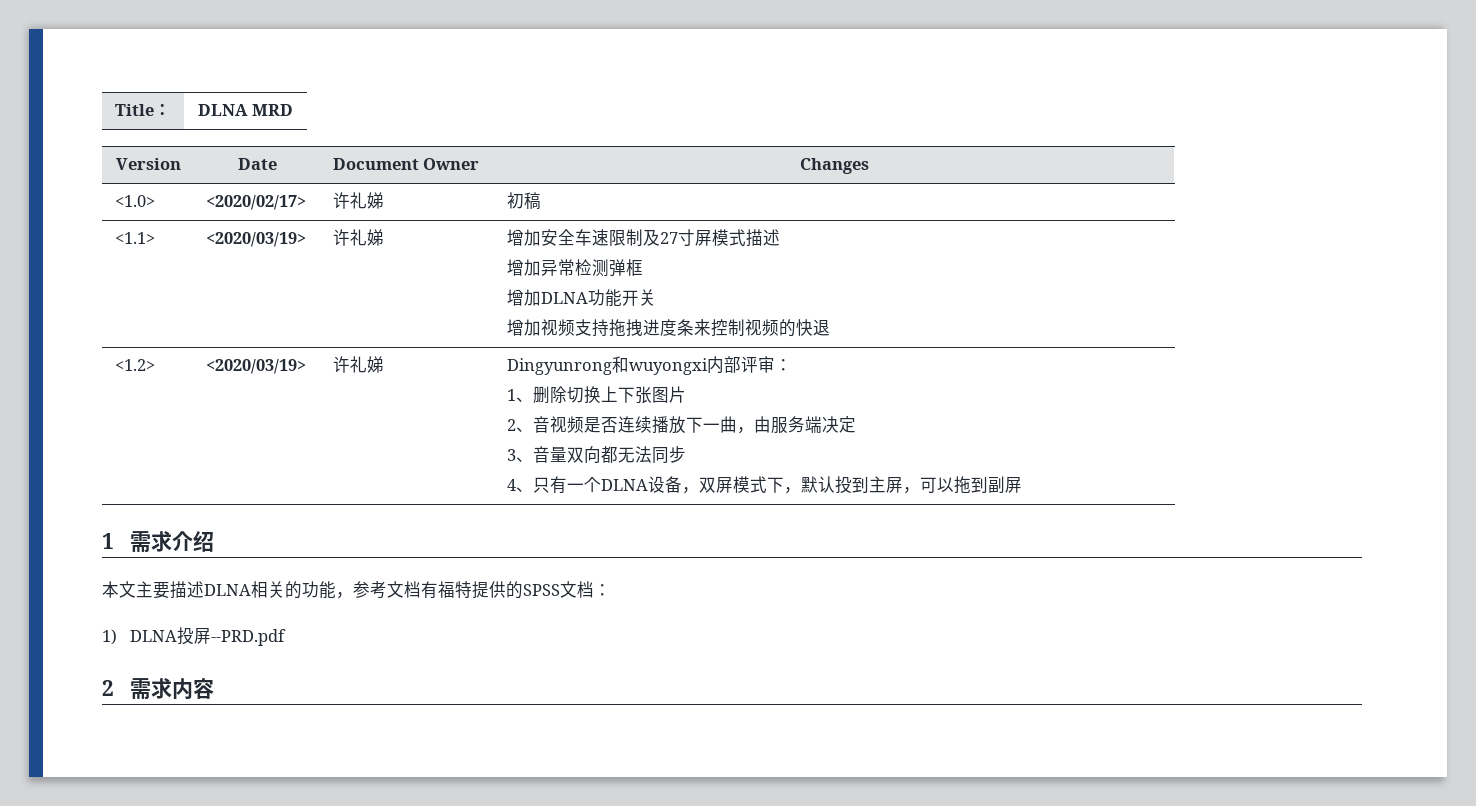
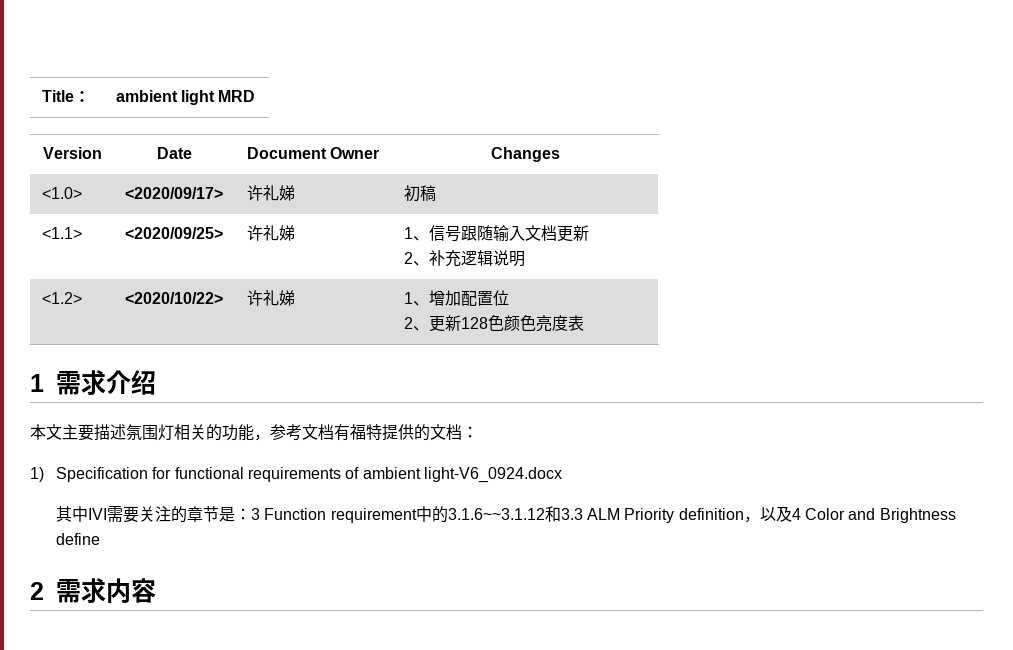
- Title： | DLNA MRD
+ Title： | ambient light MRD
- <1.0> | <2020/02/17> | 许礼娣 | 初稿
+ <1.0> | <2020/09/17> | 许礼娣 | 初稿
- <1.1> | <2020/03/19> | 许礼娣 | 增加安全车速限制及27寸屏模式描述
- 增加异常检测弹框
- 增加DLNA功能开关
- 增加视频支持拖拽进度条来控制视频的快退
+ <1.1> | <2020/09/25> | 许礼娣 | 1、信号跟随输入文档更新
+ 2、补充逻辑说明
- <2020/03/19> | 许礼娣 | Dingyunrong和wuyongxi内部评审：
- 1、删除切换上下张图片
- 2、音视频是否连续播放下一曲，由服务端决定
- 3、音量双向都无法同步
- 4、只有一个DLNA设备，双屏模式下，默认投到主屏，可以拖到副屏
+ <2020/10/22> | 许礼娣 | 1、增加配置位
+ 2、更新128色颜色亮度表
- 本文主要描述DLNA相关的功能，参考文档有福特提供的SPSS文档：
+ 本文主要描述氛围灯相关的功能，参考文档有福特提供的文档：
- 1) DLNA投屏--PRD.pdf
+ 1) Specification for functional requirements of ambient light-V6_0924.docx
+ 其中IVI需要关注的章节是：3 Function requirement中的3.1.6~~3.1.12和3.3 ALM Priority definition，以及4 Color and Brightness define

